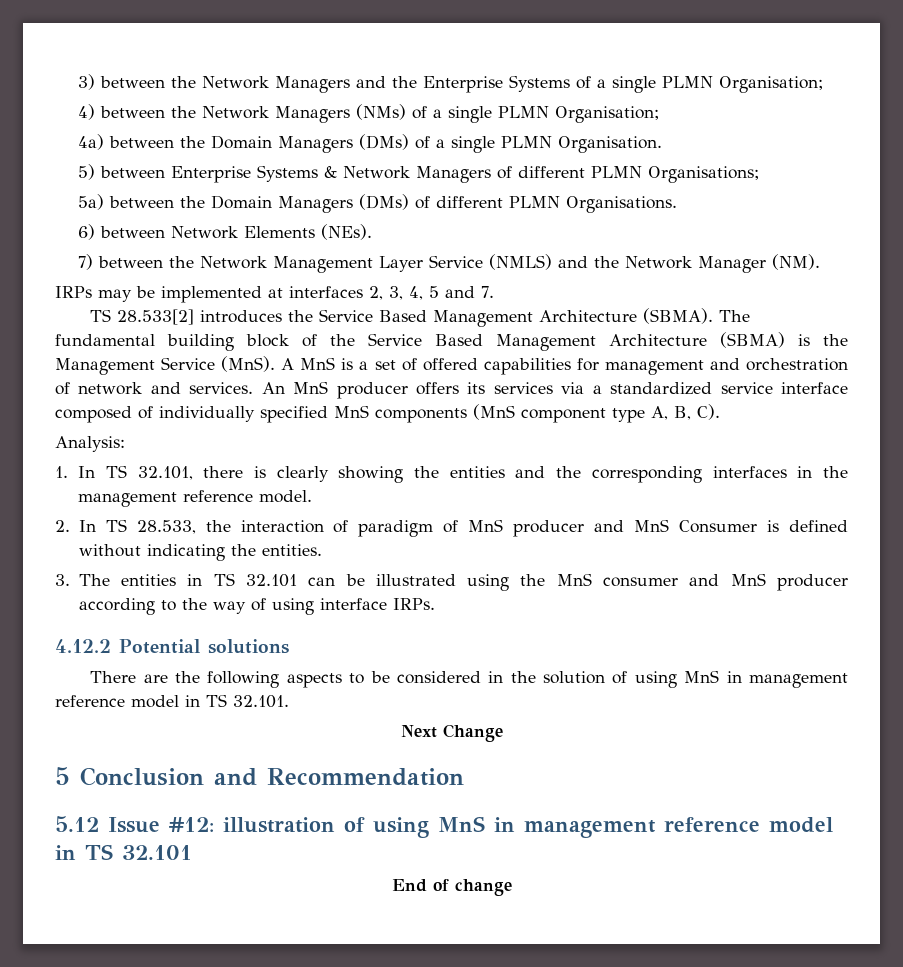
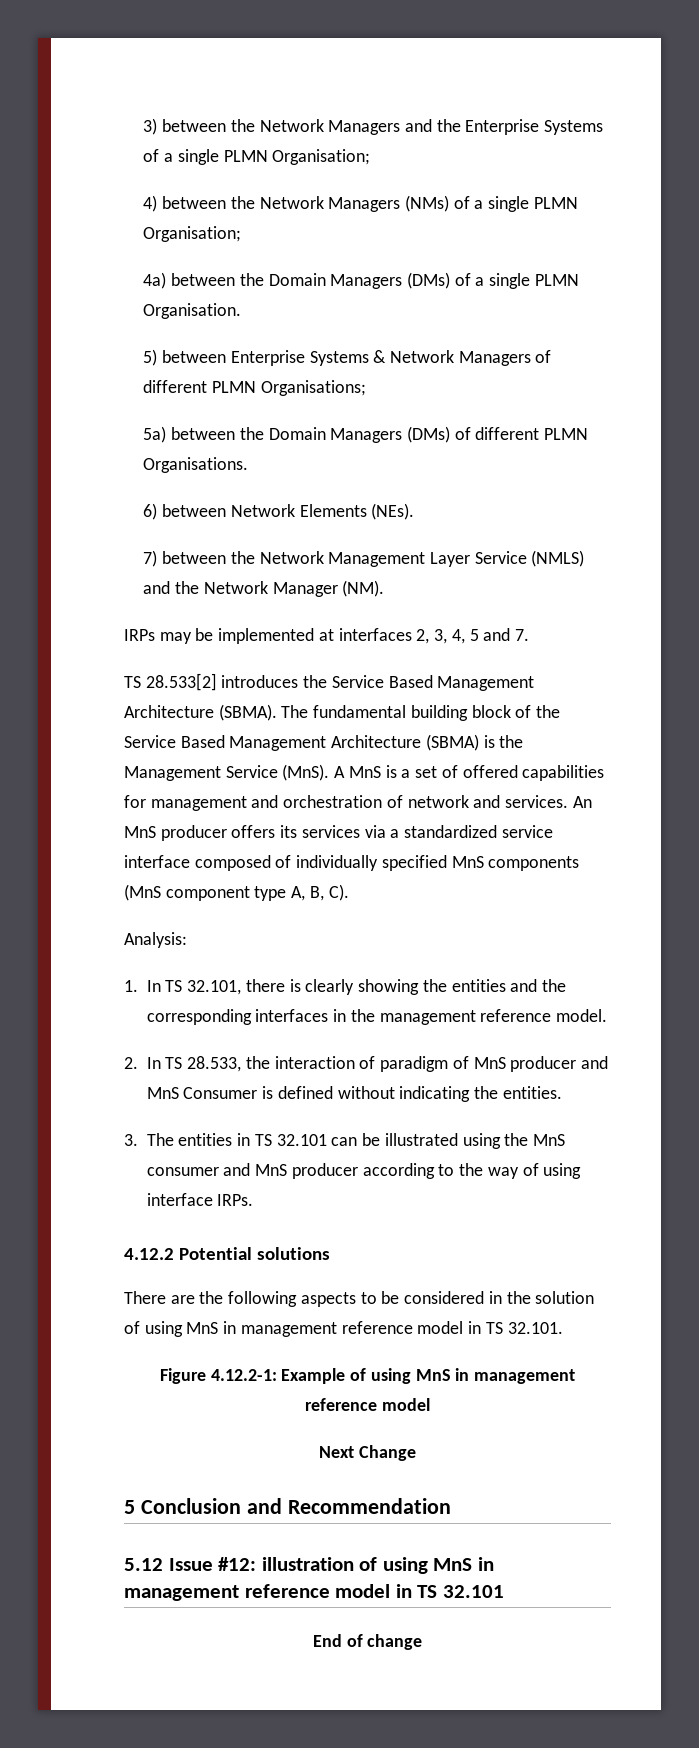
+ Figure 4.12.2-1: Example of using MnS in management reference model

